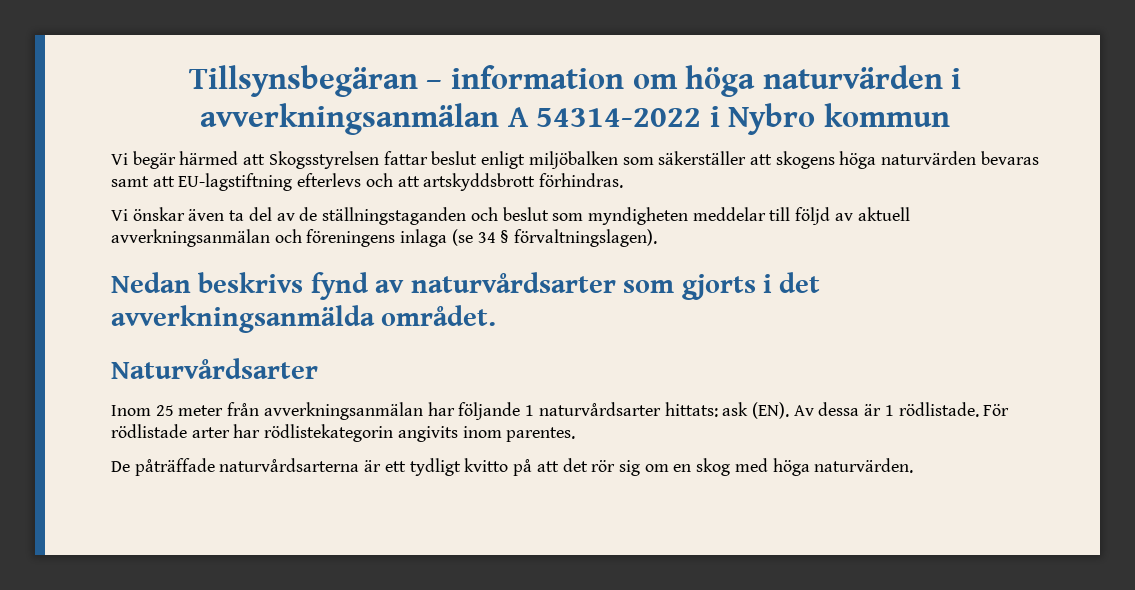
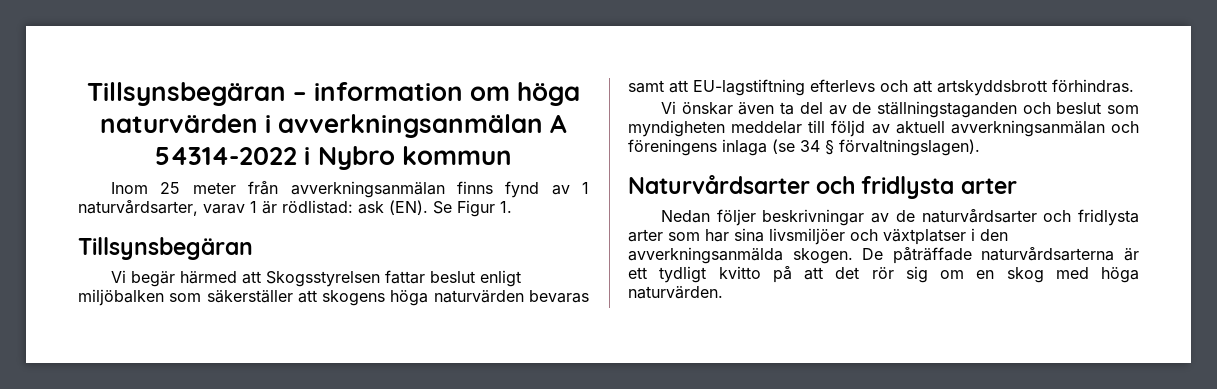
+ Inom 25 meter från avverkningsanmälan finns fynd av 1 naturvårdsarter, varav 1 är rödlistad: ask (EN). Se Figur 1.
+ Tillsynsbegäran
- Nedan beskrivs fynd av naturvårdsarter som gjorts i det avverkningsanmälda området.
- Naturvårdsarter
- Inom 25 meter från avverkningsanmälan har följande 1 naturvårdsarter hittats: ask (EN). Av dessa är 1 rödlistade. För rödlistade arter har rödlistekategorin angivits inom parentes.
- De påträffade naturvårdsarterna är ett tydligt kvitto på att det rör sig om en skog med höga naturvärden.
+ Naturvårdsarter och fridlysta arter
+ Nedan följer beskrivningar av de naturvårdsarter och fridlysta arter som har sina livsmiljöer och växtplatser i den avverkningsanmälda skogen. De påträffade naturvårdsarterna är ett tydligt kvitto på att det rör sig om en skog med höga naturvärden.

